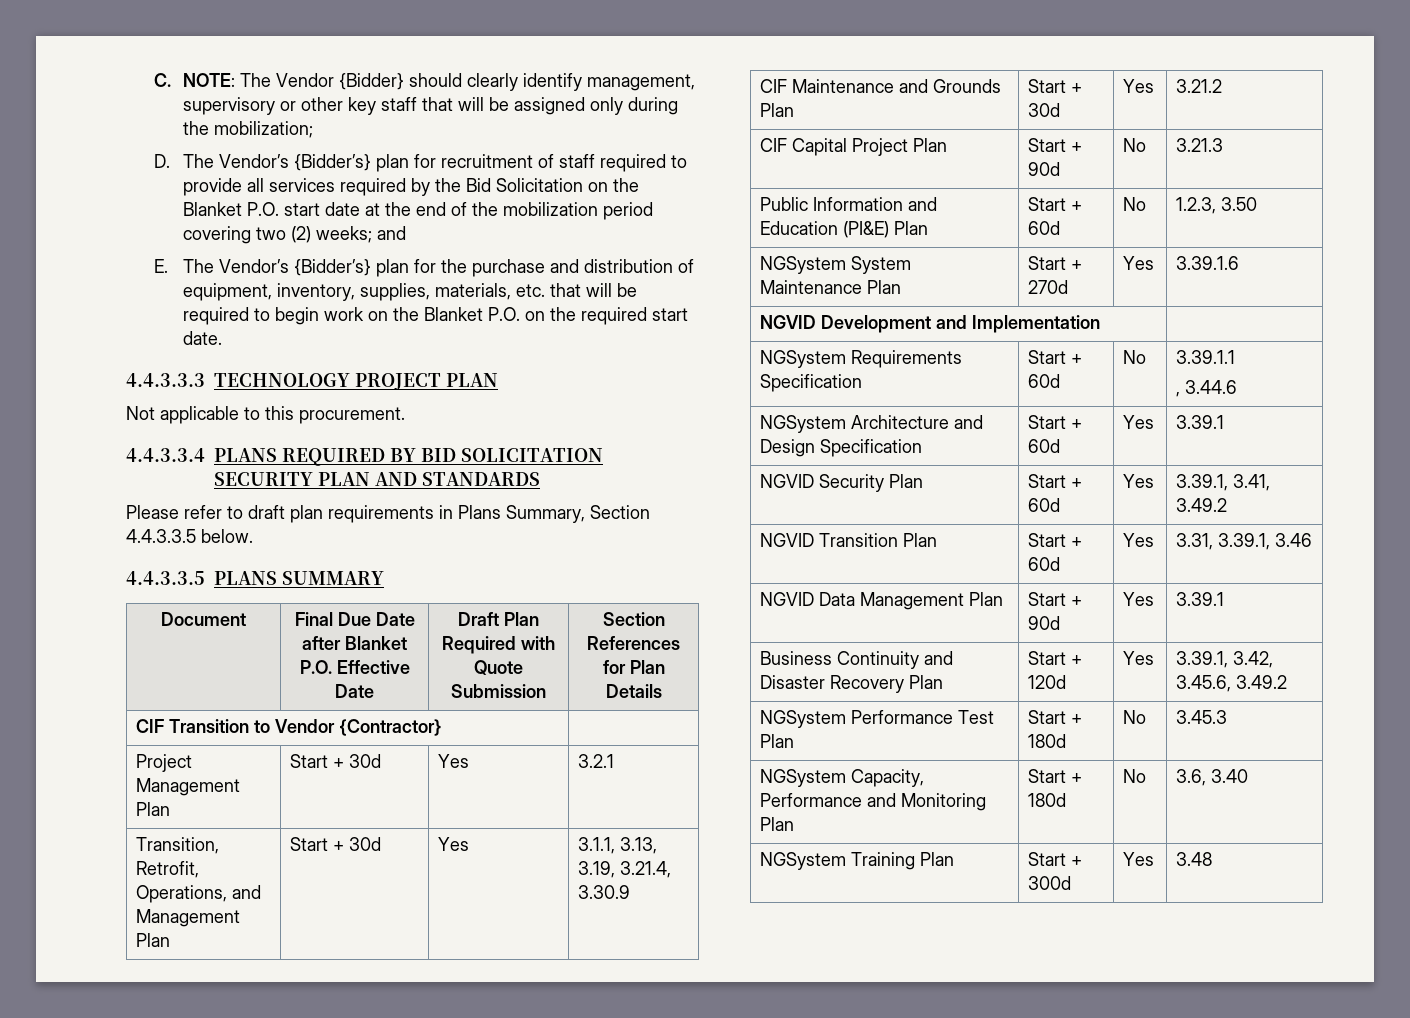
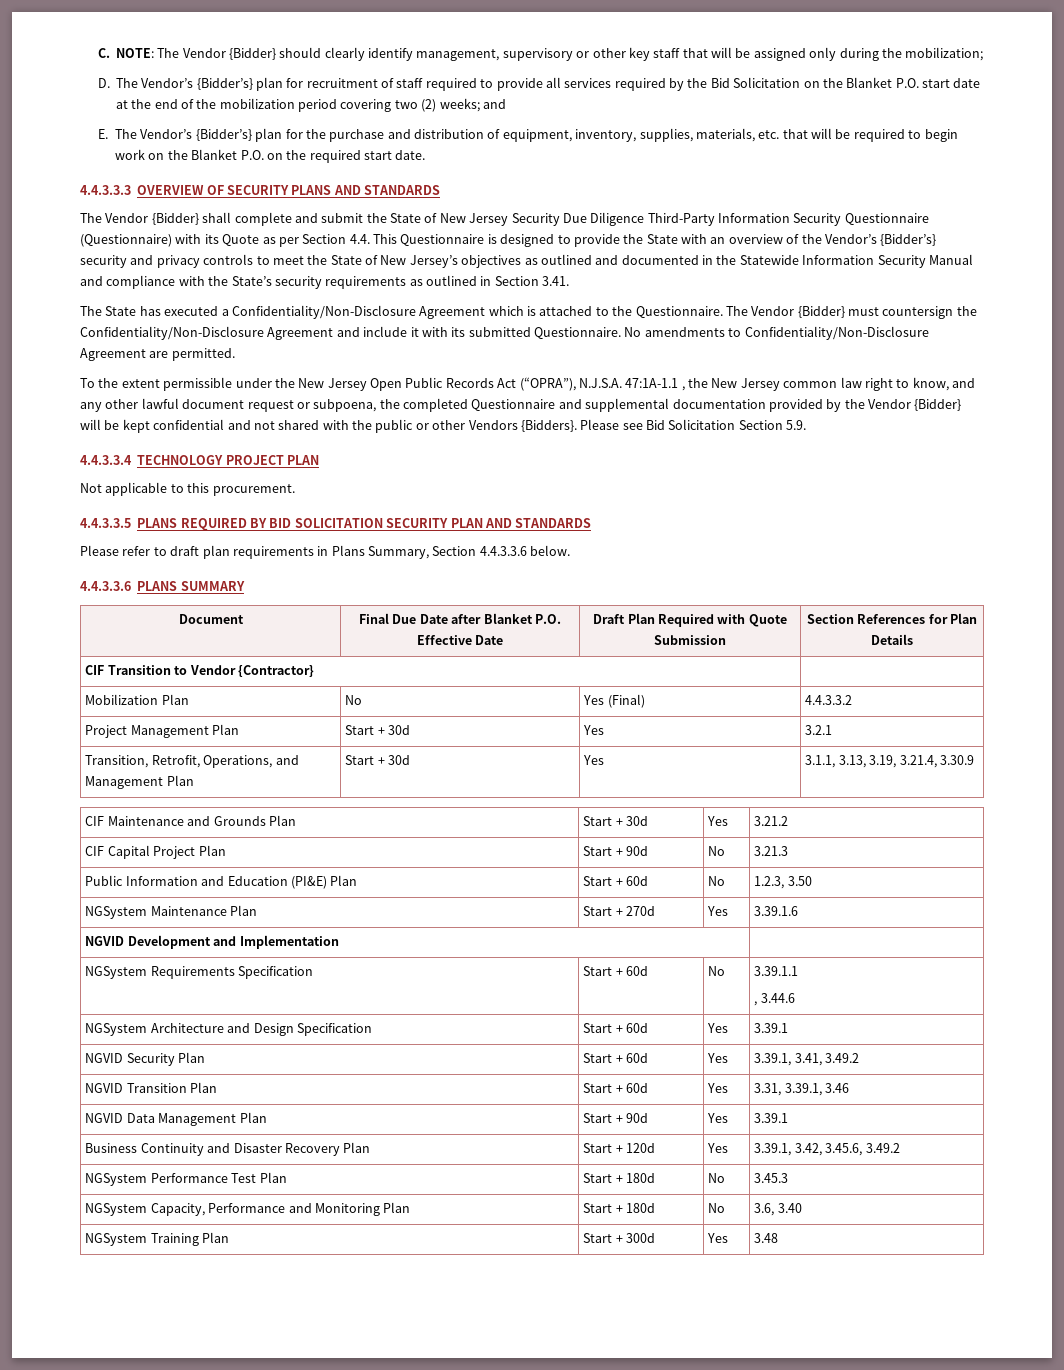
- 4.4.3.3.3 TECHNOLOGY PROJECT PLAN
+ 4.4.3.3.3 OVERVIEW OF SECURITY PLANS AND STANDARDS
+ The Vendor {Bidder} shall complete and submit the State of New Jersey Security Due Diligence Third-Party Information Security Questionnaire (Questionnaire) with its Quote as per Section 4.4. This Questionnaire is designed to provide the State with an overview of the Vendor’s {Bidder’s} security and privacy controls to meet the State of New Jersey’s objectives as outlined and documented in the Statewide Information Security Manual and compliance with the State’s security requirements as outlined in Section 3.41.
+ The State has executed a Confidentiality/Non-Disclosure Agreement which is attached to the Questionnaire. The Vendor {Bidder} must countersign the Confidentiality/Non-Disclosure Agreement and include it with its submitted Questionnaire. No amendments to Confidentiality/Non-Disclosure Agreement are permitted.
+ To the extent permissible under the New Jersey Open Public Records Act (“OPRA”), N.J.S.A. 47:1A-1.1 , the New Jersey common law right to know, and any other lawful document request or subpoena, the completed Questionnaire and supplemental documentation provided by the Vendor {Bidder} will be kept confidential and not shared with the public or other Vendors {Bidders}. Please see Bid Solicitation Section 5.9.
+ 4.4.3.3.4 TECHNOLOGY PROJECT PLAN
- 4.4.3.3.4 PLANS REQUIRED BY BID SOLICITATION SECURITY PLAN AND STANDARDS
+ 4.4.3.3.5 PLANS REQUIRED BY BID SOLICITATION SECURITY PLAN AND STANDARDS
- Please refer to draft plan requirements in Plans Summary, Section 4.4.3.3.5 below.
+ Please refer to draft plan requirements in Plans Summary, Section 4.4.3.3.6 below.
- 4.4.3.3.5 PLANS SUMMARY
+ 4.4.3.3.6 PLANS SUMMARY
+ Mobilization Plan | No | Yes (Final) | 4.4.3.3.2
- NGSystem System Maintenance Plan | Start + 270d | Yes | 3.39.1.6
+ NGSystem Maintenance Plan | Start + 270d | Yes | 3.39.1.6

